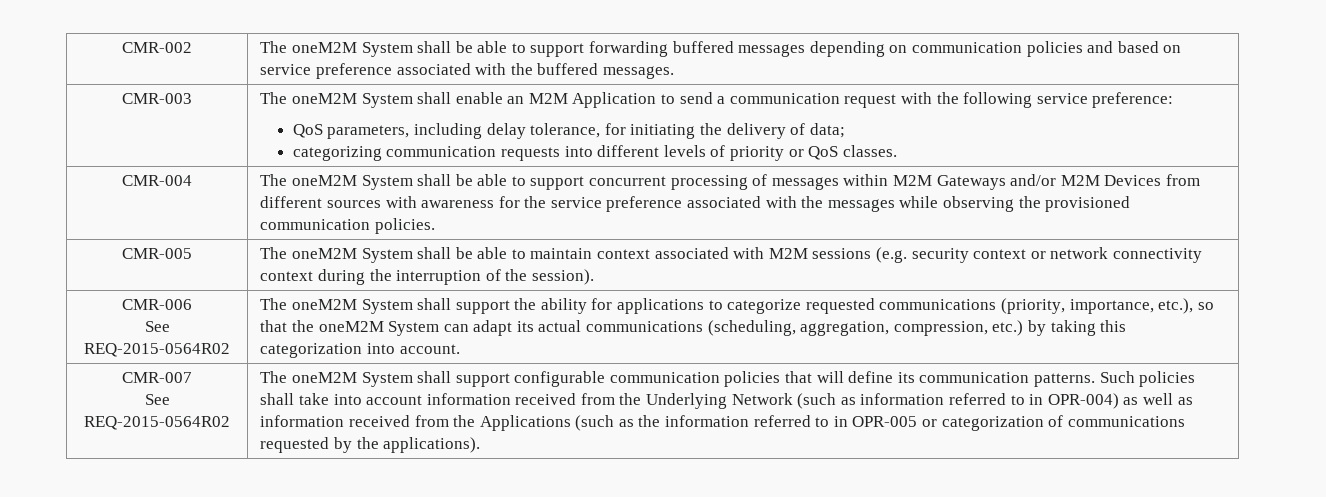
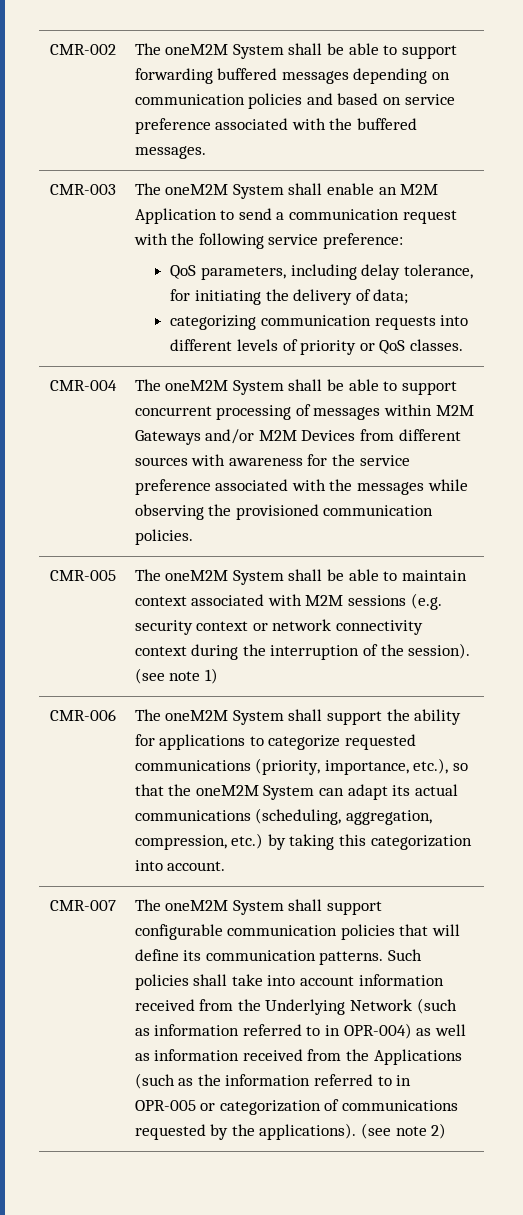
- CMR-005 | The oneM2M System shall be able to maintain context associated with M2M sessions (e.g. security context or network connectivity context during the interruption of the session).
+ CMR-005 | The oneM2M System shall be able to maintain context associated with M2M sessions (e.g. security context or network connectivity context during the interruption of the session). (see note 1)
- CMR-006
- See REQ-2015-0564R02 | The oneM2M System shall support the ability for applications to categorize requested communications (priority, importance, etc.), so that the oneM2M System can adapt its actual communications (scheduling, aggregation, compression, etc.) by taking this categorization into account.
+ CMR-006 | The oneM2M System shall support the ability for applications to categorize requested communications (priority, importance, etc.), so that the oneM2M System can adapt its actual communications (scheduling, aggregation, compression, etc.) by taking this categorization into account.
  CMR-007
- See REQ-2015-0564R02
+ (see note 2)

